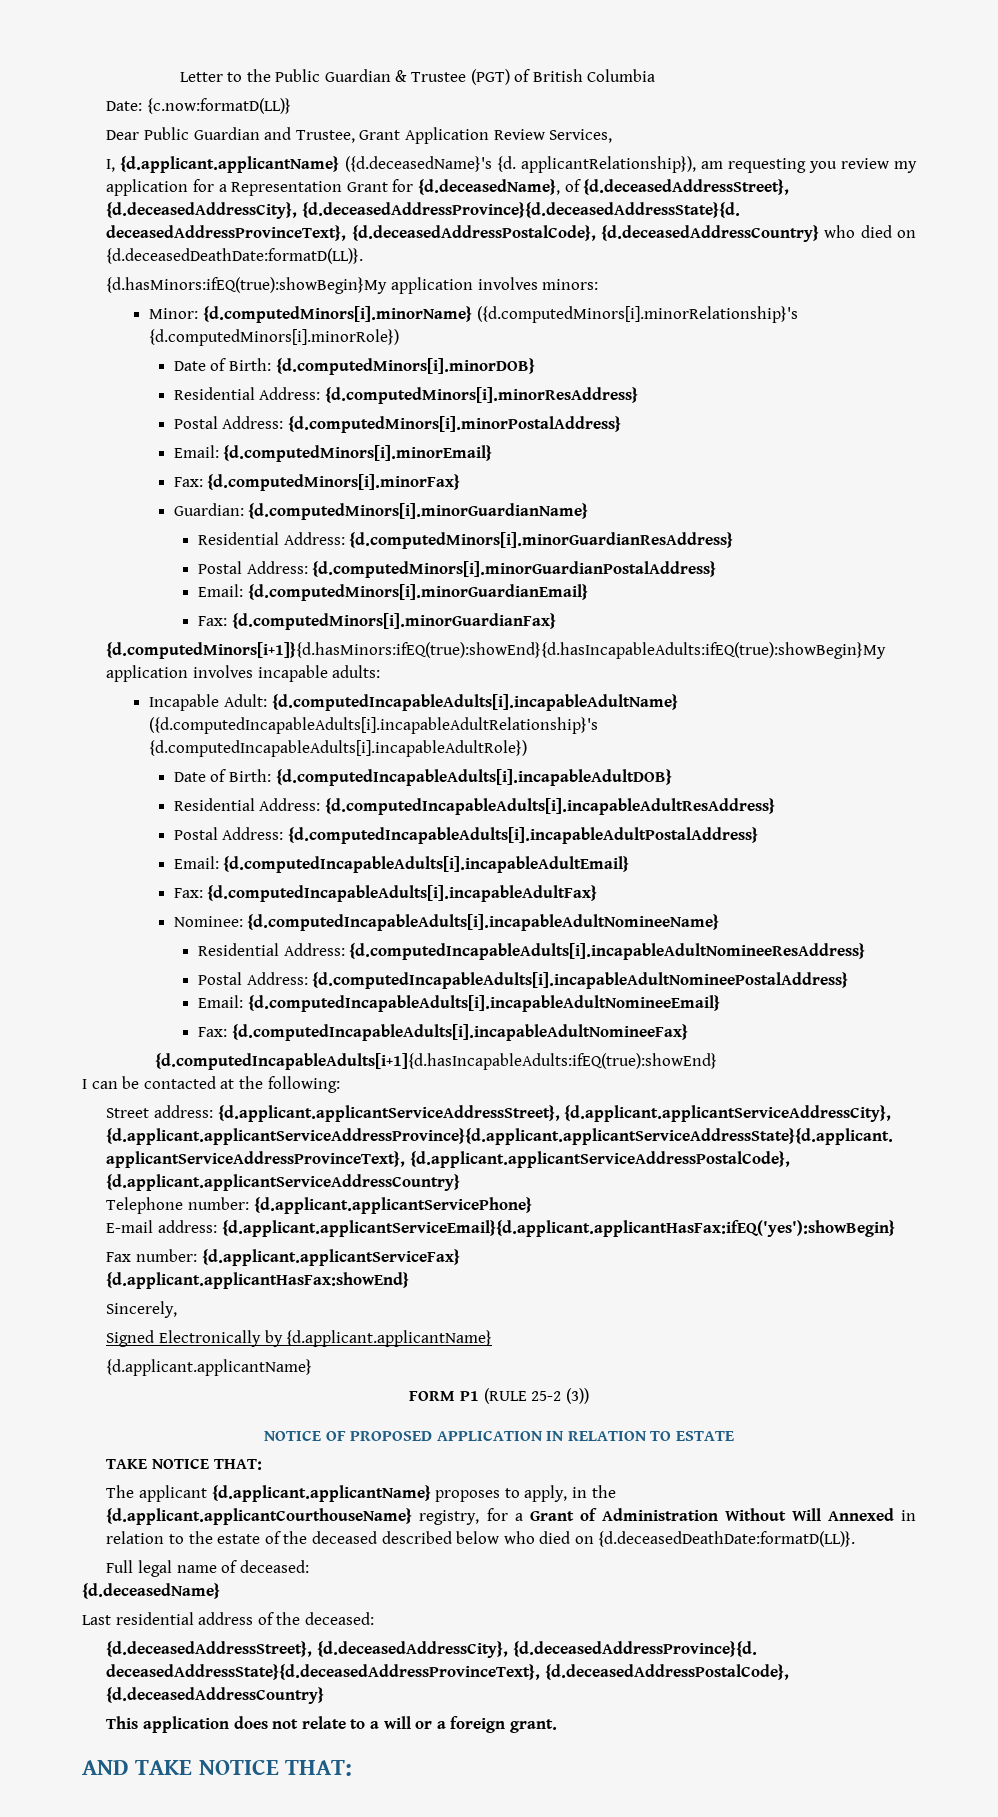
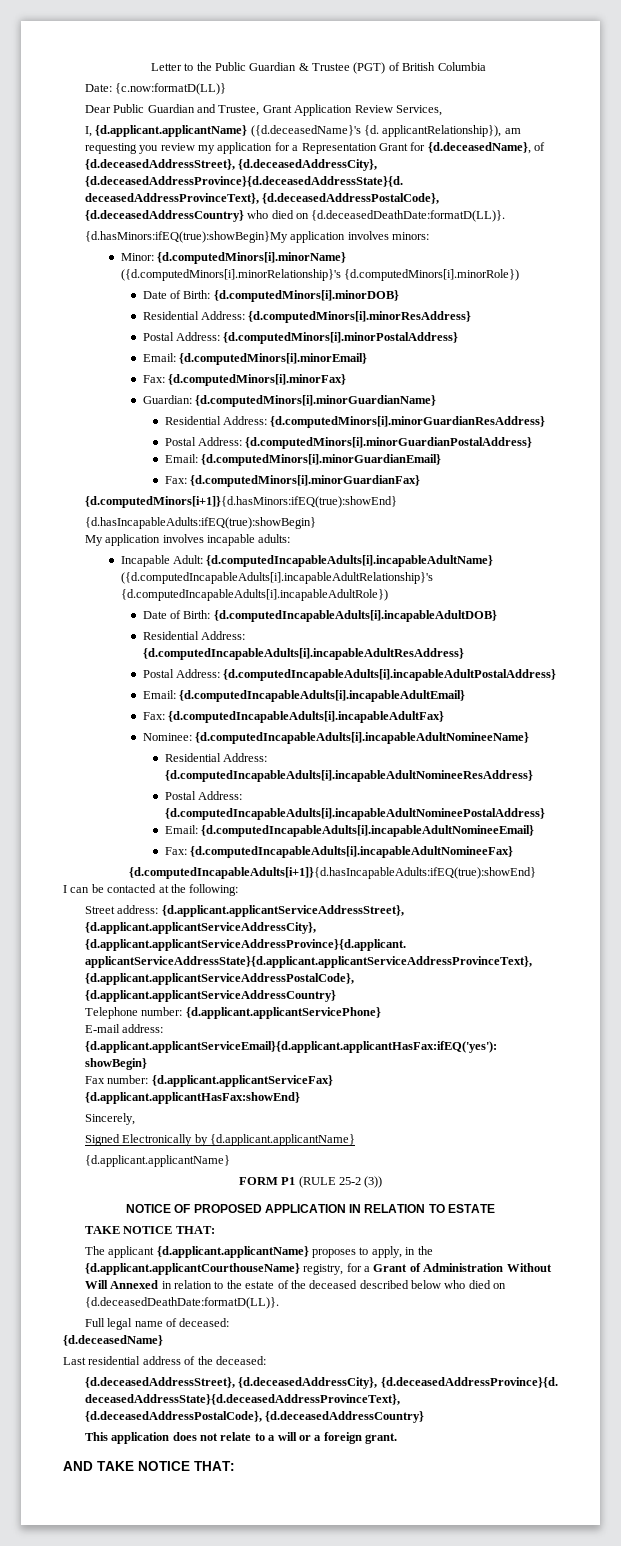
- {d.computedMinors[i+1]}{d.hasMinors:ifEQ(true):showEnd}{d.hasIncapableAdults:ifEQ(true):showBegin}My application involves incapable adults:
+ {d.computedMinors[i+1]}{d.hasMinors:ifEQ(true):showEnd}
+ {d.hasIncapableAdults:ifEQ(true):showBegin}
+ My application involves incapable adults:
- {d.computedIncapableAdults[i+1]{d.hasIncapableAdults:ifEQ(true):showEnd}
+ {d.computedIncapableAdults[i+1]}{d.hasIncapableAdults:ifEQ(true):showEnd}

